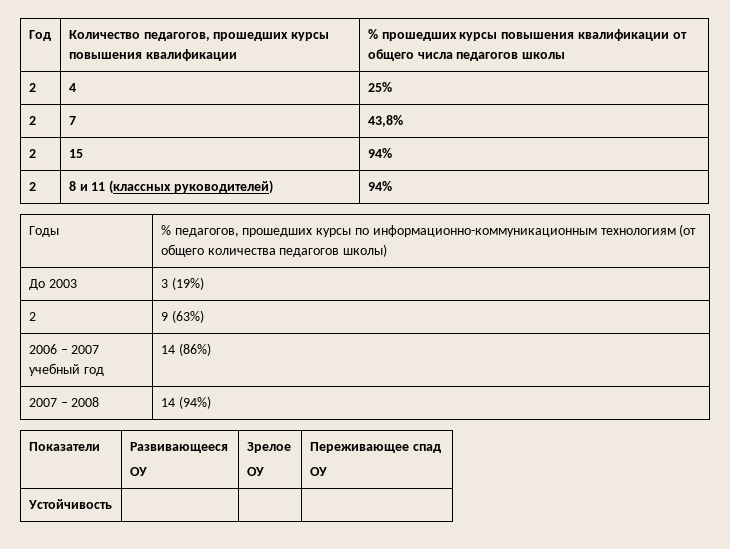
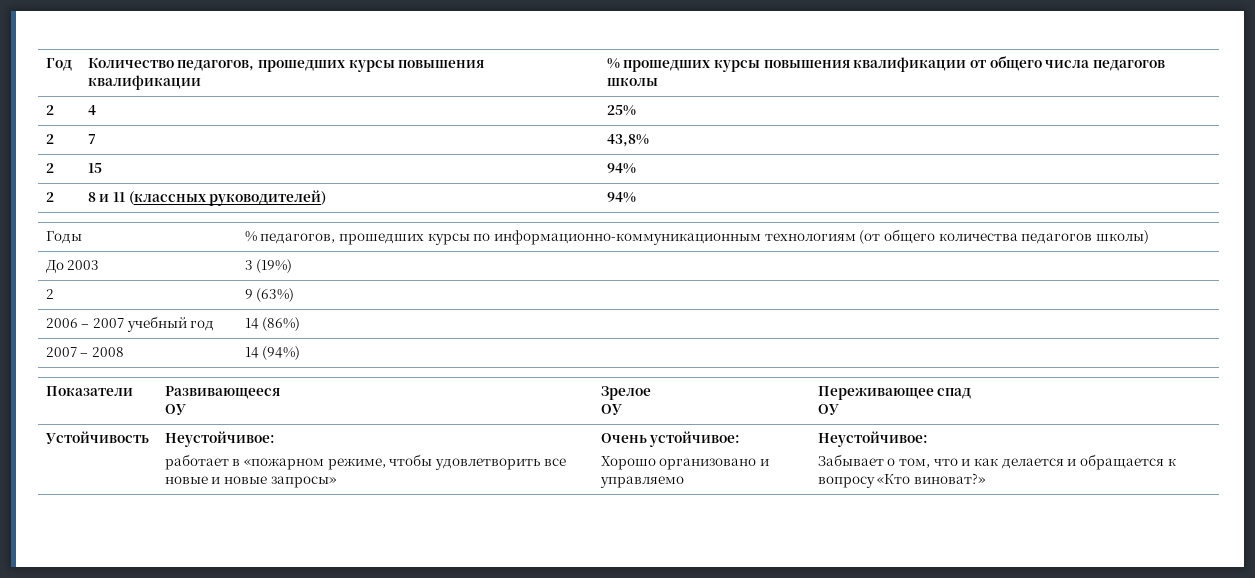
- Устойчивость | | |
+ Устойчивость | Неустойчивое:
+ работает в «пожарном режиме, чтобы удовлетворить все новые и новые запросы» | Очень устойчивое:
+ Хорошо организовано и управляемо | Неустойчивое:
+ Забывает о том, что и как делается и обращается к вопросу «Кто виноват?»

